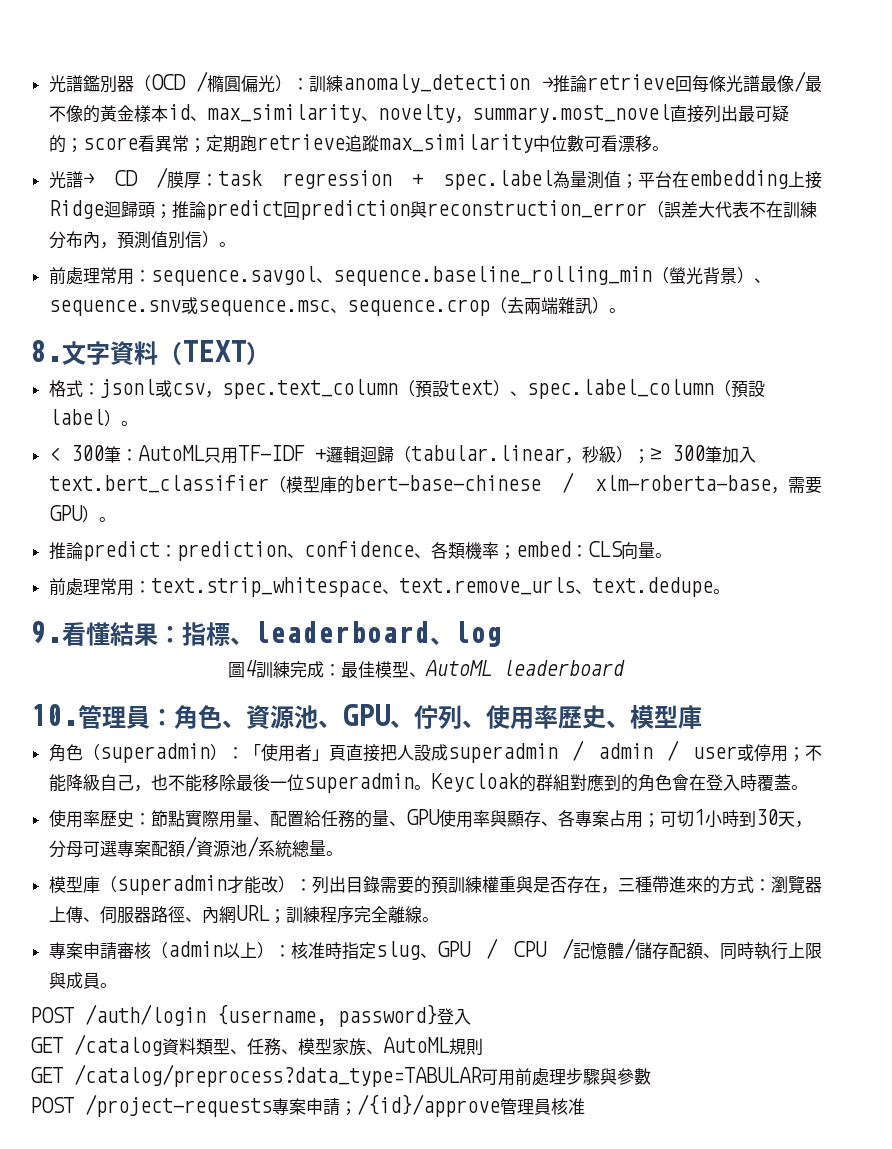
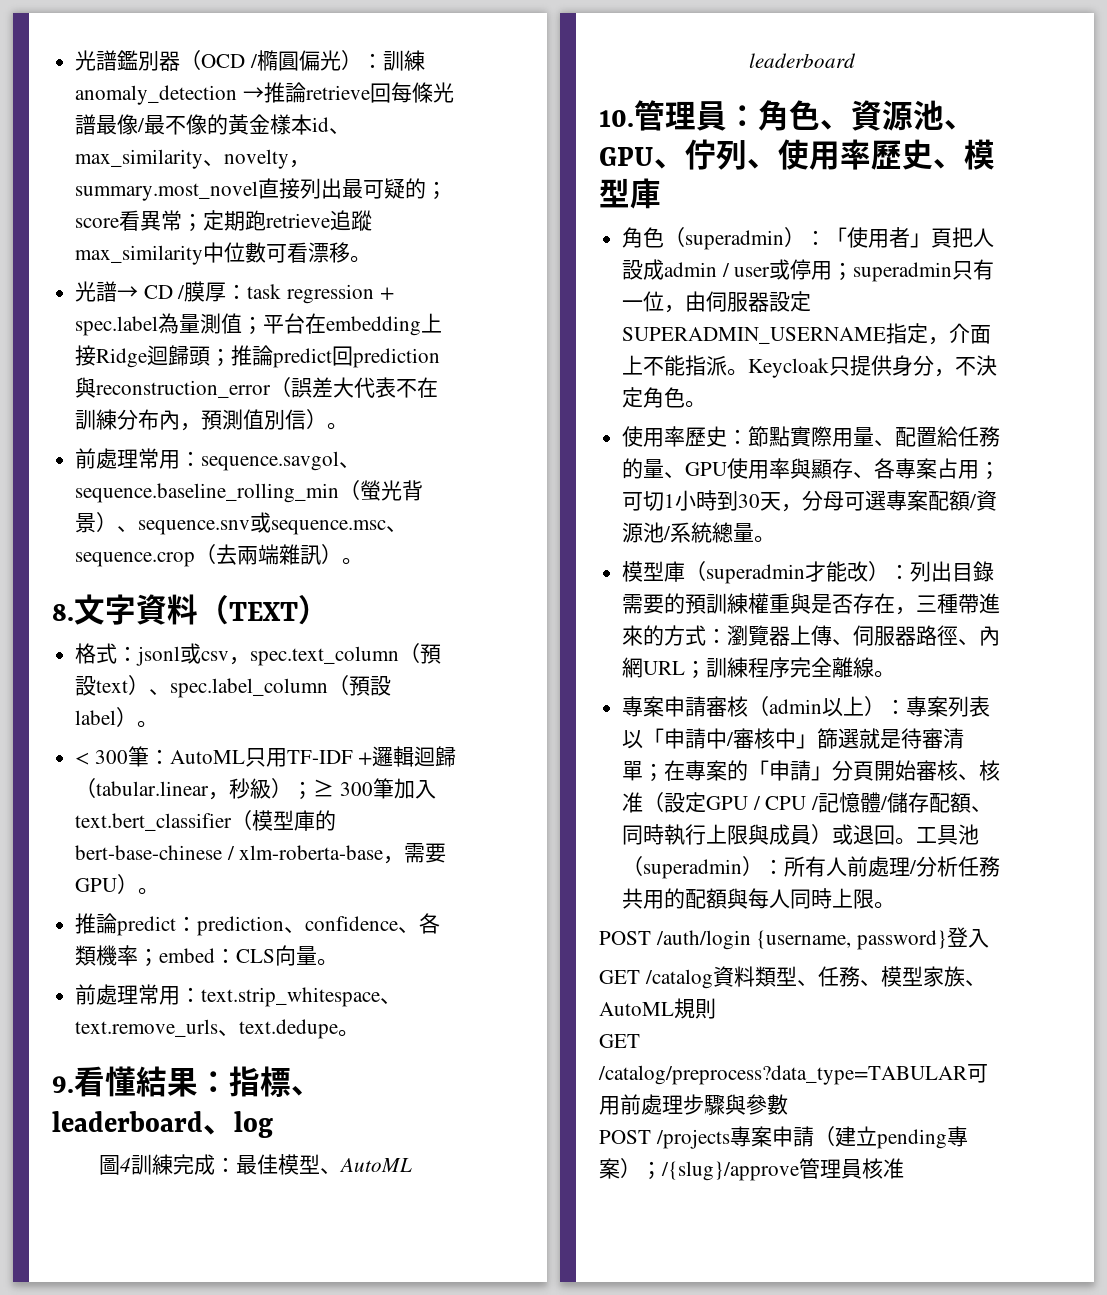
- 角色（superadmin）：「使用者」頁直接把人設成superadmin / admin / user或停用；不能降級自己，也不能移除最後一位superadmin。Keycloak的群組對應到的角色會在登入時覆蓋。
+ 角色（superadmin）：「使用者」頁把人設成admin / user或停用；superadmin只有一位，由伺服器設定SUPERADMIN_USERNAME指定，介面上不能指派。Keycloak只提供身分，不決定角色。
- 專案申請審核（admin以上）：核准時指定slug、GPU / CPU /記憶體/儲存配額、同時執行上限與成員。
+ 專案申請審核（admin以上）：專案列表以「申請中/審核中」篩選就是待審清單；在專案的「申請」分頁開始審核、核准（設定GPU / CPU /記憶體/儲存配額、同時執行上限與成員）或退回。工具池（superadmin）：所有人前處理/分析任務共用的配額與每人同時上限。
- POST /project-requests專案申請；/{id}/approve管理員核准
+ POST /projects專案申請（建立pending專案）；/{slug}/approve管理員核准

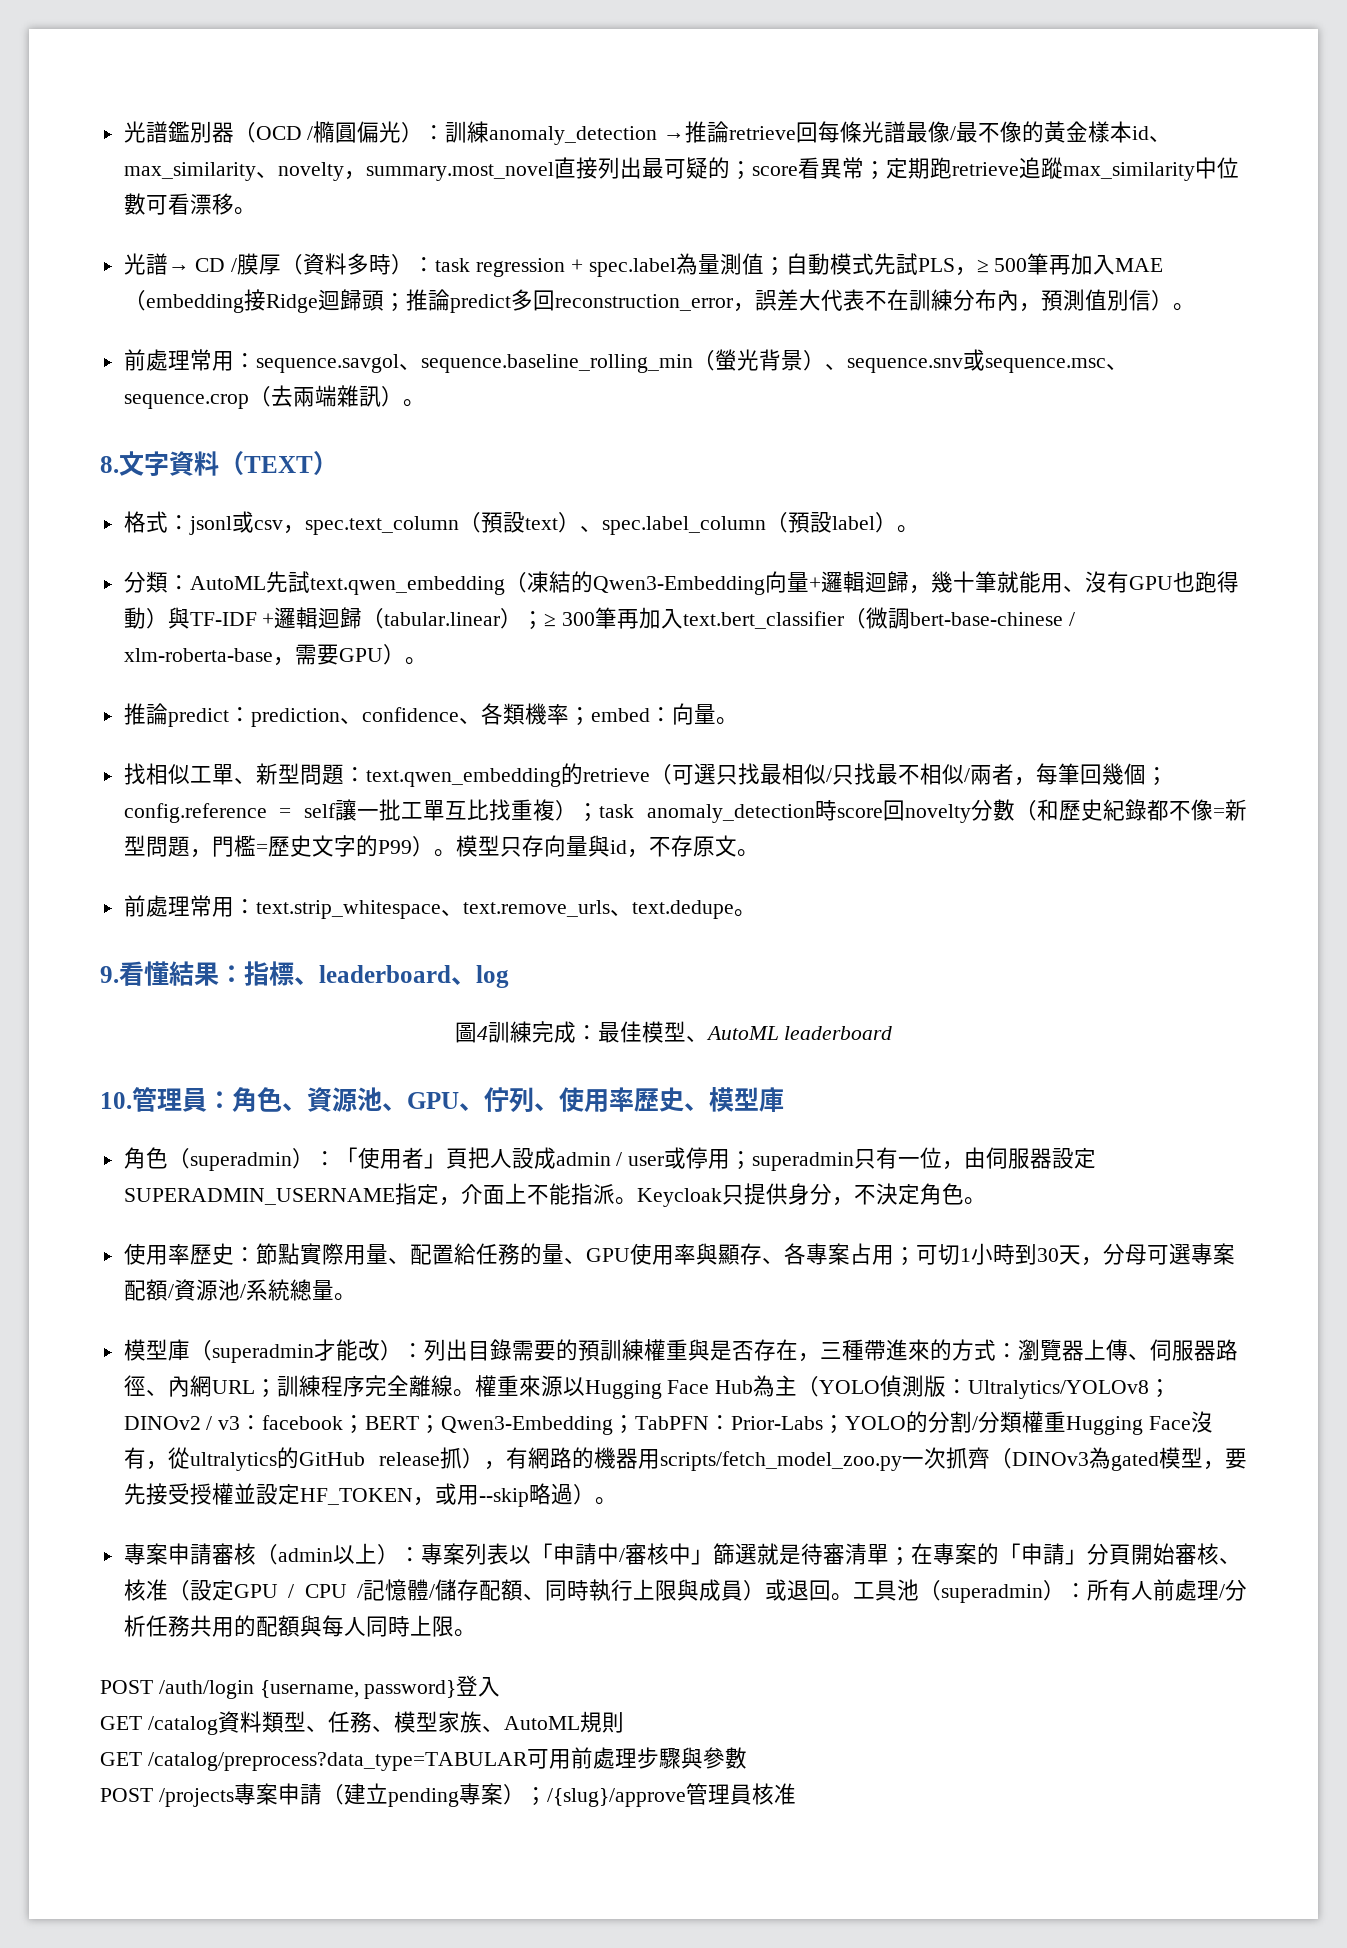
- 光譜→ CD /膜厚：task regression + spec.label為量測值；平台在embedding上接Ridge迴歸頭；推論predict回prediction與reconstruction_error（誤差大代表不在訓練分布內，預測值別信）。
+ 光譜→ CD /膜厚（資料多時）：task regression + spec.label為量測值；自動模式先試PLS，≥ 500筆再加入MAE（embedding接Ridge迴歸頭；推論predict多回reconstruction_error，誤差大代表不在訓練分布內，預測值別信）。
- < 300筆：AutoML只用TF-IDF +邏輯迴歸（tabular.linear，秒級）；≥ 300筆加入text.bert_classifier（模型庫的bert-base-chinese / xlm-roberta-base，需要GPU）。
+ 分類：AutoML先試text.qwen_embedding（凍結的Qwen3-Embedding向量+邏輯迴歸，幾十筆就能用、沒有GPU也跑得動）與TF-IDF +邏輯迴歸（tabular.linear）；≥ 300筆再加入text.bert_classifier（微調bert-base-chinese / xlm-roberta-base，需要GPU）。
- 推論predict：prediction、confidence、各類機率；embed：CLS向量。
+ 推論predict：prediction、confidence、各類機率；embed：向量。
+ 找相似工單、新型問題：text.qwen_embedding的retrieve（可選只找最相似/只找最不相似/兩者，每筆回幾個；config.reference = self讓一批工單互比找重複）；task anomaly_detection時score回novelty分數（和歷史紀錄都不像=新型問題，門檻=歷史文字的P99）。模型只存向量與id，不存原文。
+ 權重來源以Hugging Face Hub為主（YOLO偵測版：Ultralytics/YOLOv8；DINOv2 / v3：facebook；BERT；Qwen3-Embedding；TabPFN：Prior-Labs；YOLO的分割/分類權重Hugging Face沒有，從ultralytics的GitHub release抓），有網路的機器用scripts/fetch_model_zoo.py一次抓齊（DINOv3為gated模型，要先接受授權並設定HF_TOKEN，或用--skip略過）。

